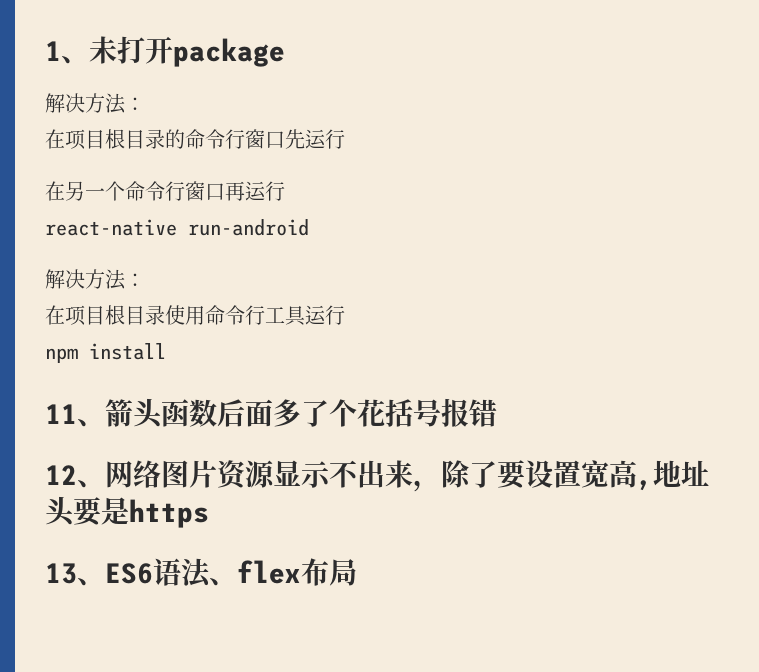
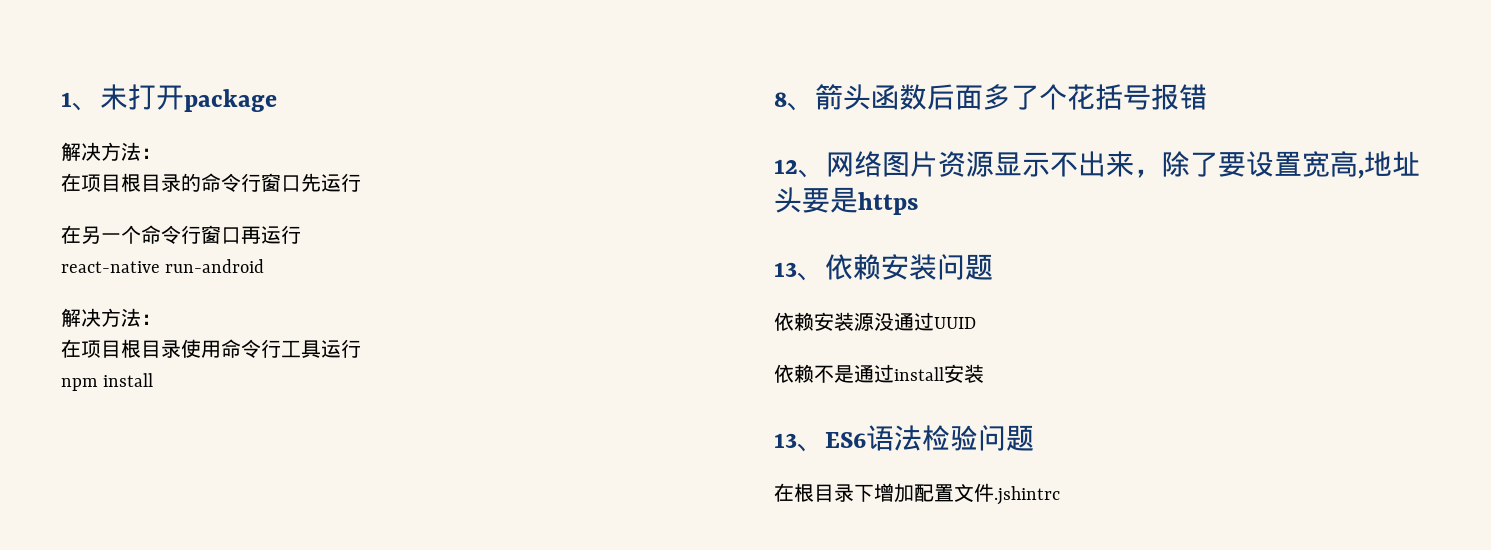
- 11、箭头函数后面多了个花括号报错
+ 8、箭头函数后面多了个花括号报错
- 13、ES6语法、flex布局
+ 13、依赖安装问题
+ 依赖安装源没通过UUID
+ 依赖不是通过install安装
+ 13、ES6语法检验问题
+ 在根目录下增加配置文件.jshintrc

